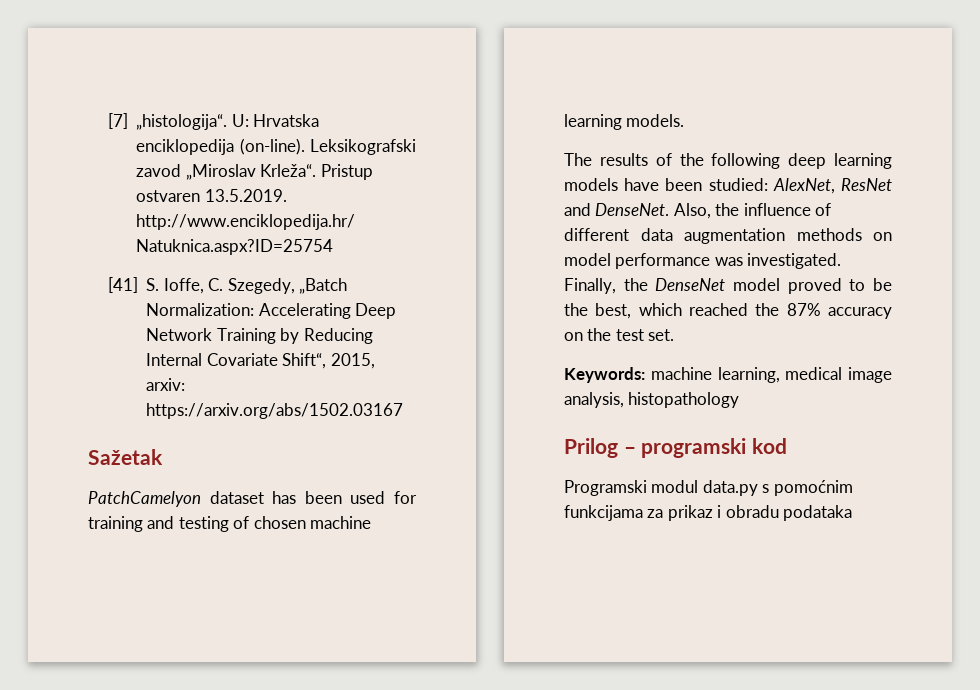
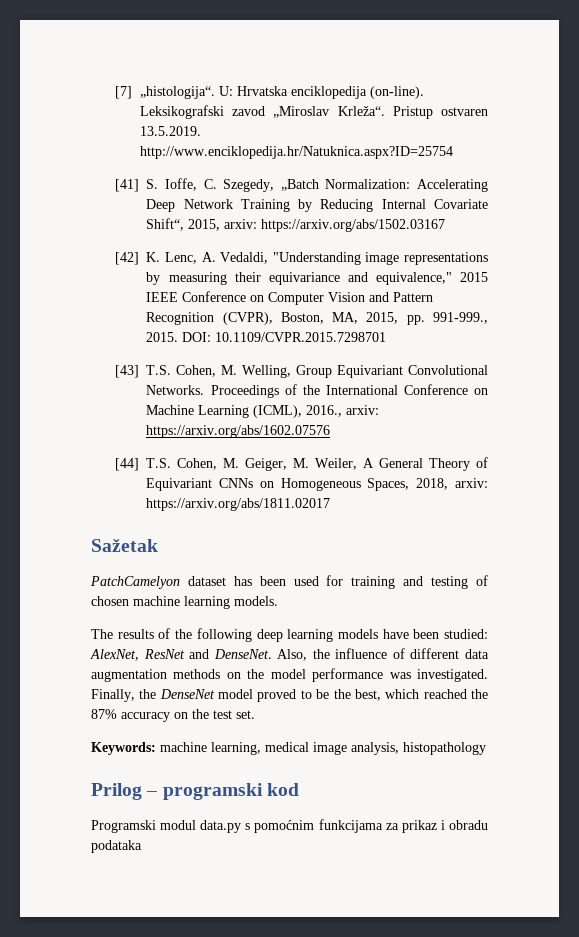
+ [42] K. Lenc, A. Vedaldi, "Understanding image representations by measuring their equivariance and equivalence," 2015 IEEE Conference on Computer Vision and Pattern Recognition (CVPR), Boston, MA, 2015, pp. 991-999., 2015. DOI: 10.1109/CVPR.2015.7298701
+ [43] T.S. Cohen, M. Welling, Group Equivariant Convolutional Networks. Proceedings of the International Conference on Machine Learning (ICML), 2016., arxiv: https://arxiv.org/abs/1602.07576
+ [44] T.S. Cohen, M. Geiger, M. Weiler, A General Theory of Equivariant CNNs on Homogeneous Spaces, 2018, arxiv: https://arxiv.org/abs/1811.02017
- Also, the influence of different data augmentation methods on model performance was investigated.
+ Also, the influence of different data augmentation methods on the model performance was investigated.

